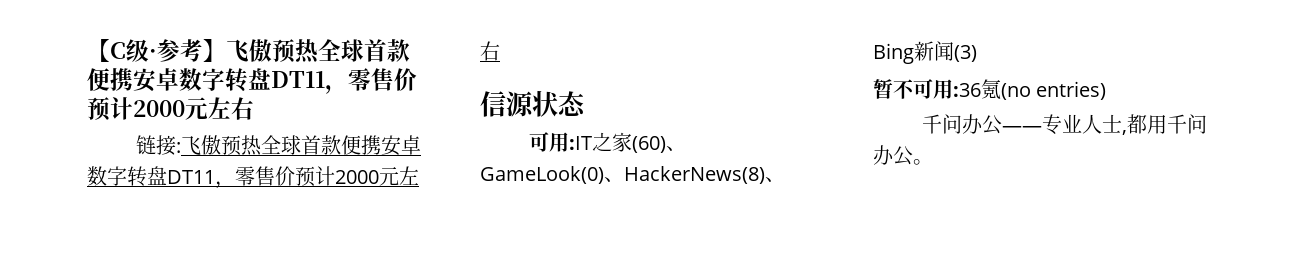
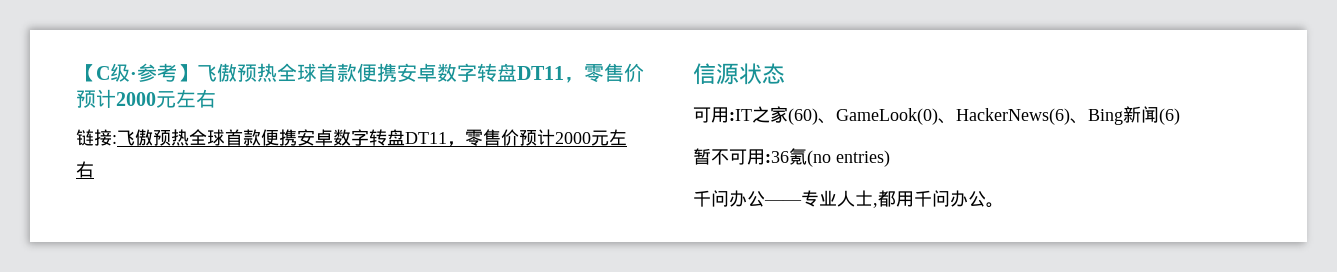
- 可用:IT之家(60)、GameLook(0)、HackerNews(8)、Bing新闻(3)
+ 可用:IT之家(60)、GameLook(0)、HackerNews(6)、Bing新闻(6)

